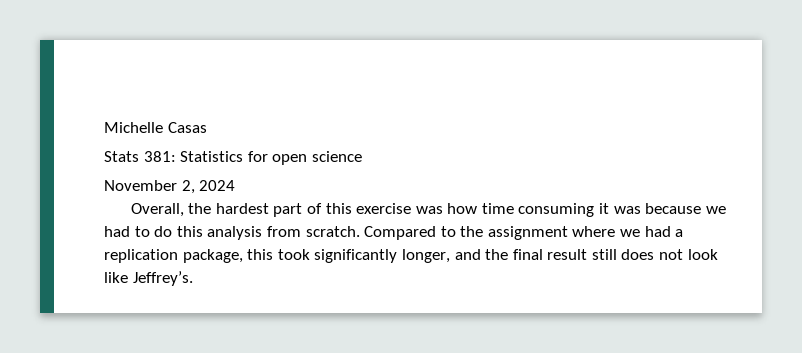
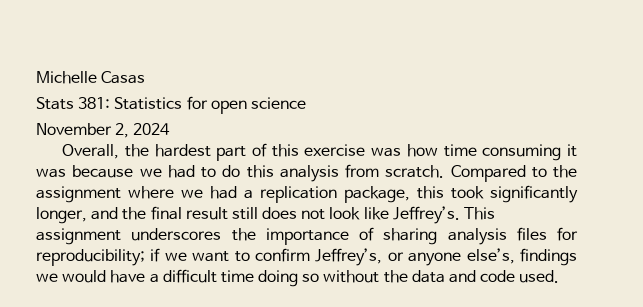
+ This assignment underscores the importance of sharing analysis files for reproducibility; if we want to confirm Jeffrey’s, or anyone else’s, findings we would have a difficult time doing so without the data and code used.

